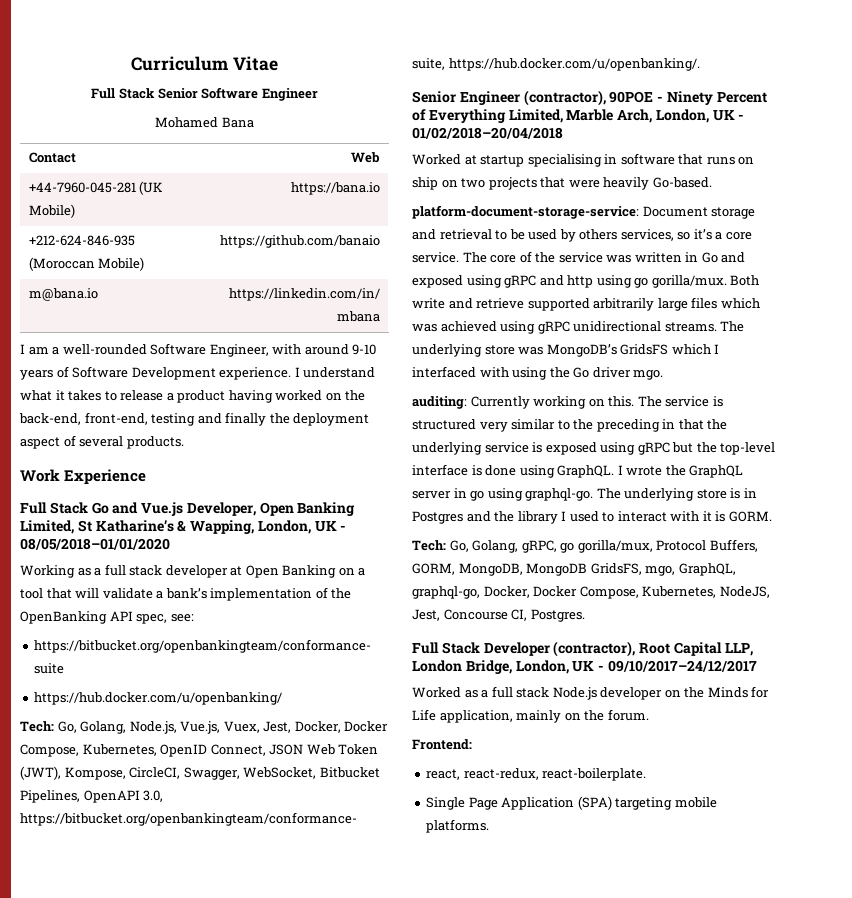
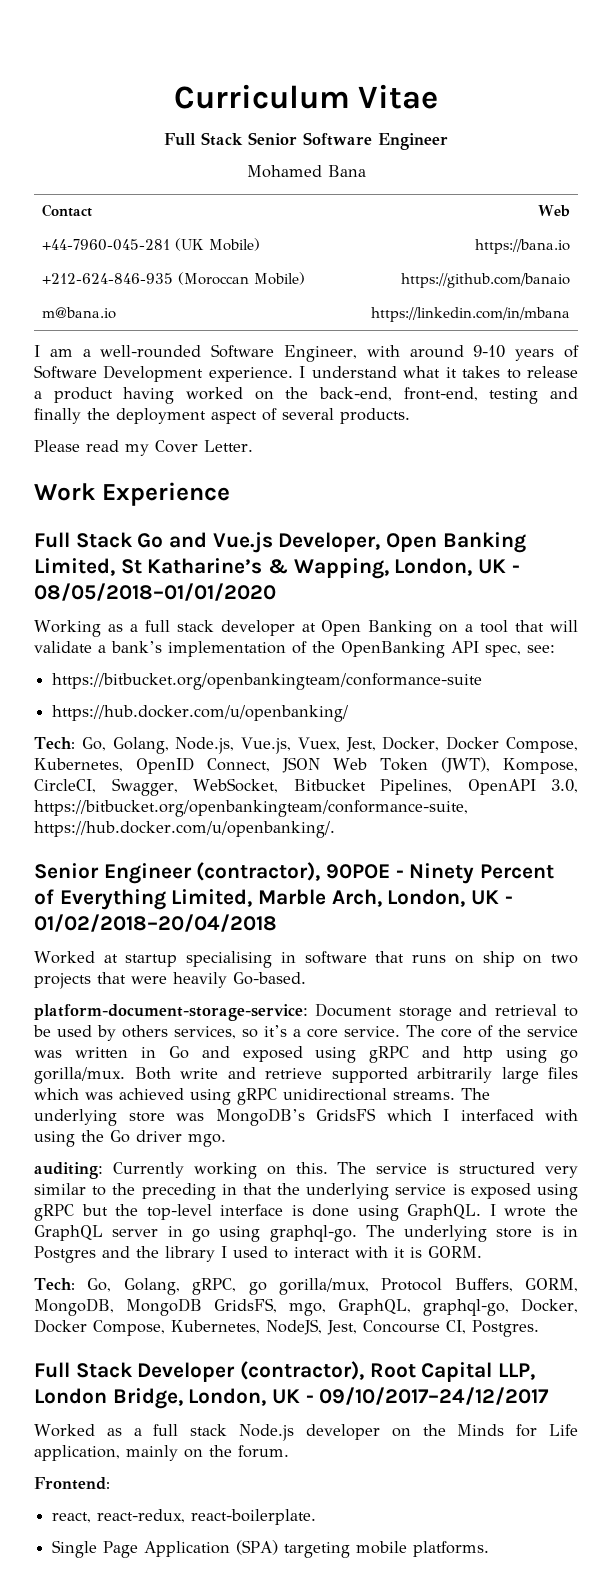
+ Please read my Cover Letter.

